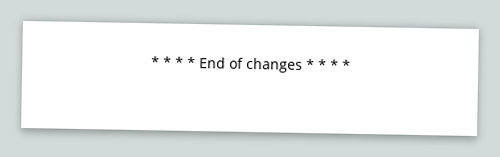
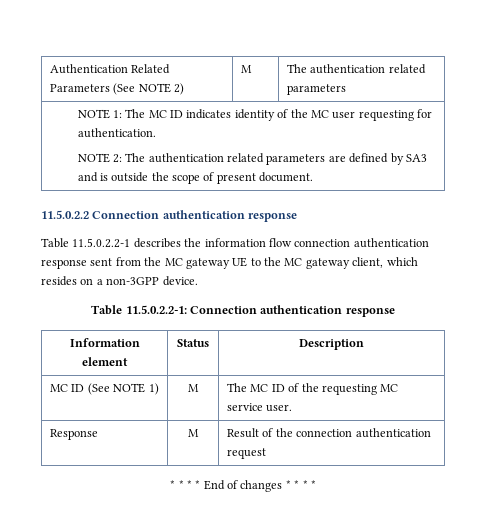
+ Authentication Related Parameters (See NOTE 2) | M | The authentication related parameters
+ NOTE 1: The MC ID indicates identity of the MC user requesting for authentication.
+ NOTE 2: The authentication related parameters are defined by SA3 and is outside the scope of present document.
+ 11.5.0.2.2 Connection authentication response
+ Table 11.5.0.2.2-1 describes the information flow connection authentication response sent from the MC gateway UE to the MC gateway client, which resides on a non-3GPP device.
+ Table 11.5.0.2.2-1: Connection authentication response
+ Information element | Status | Description
+ MC ID (See NOTE 1) | M | The MC ID of the requesting MC service user.
+ Response | M | Result of the connection authentication request

